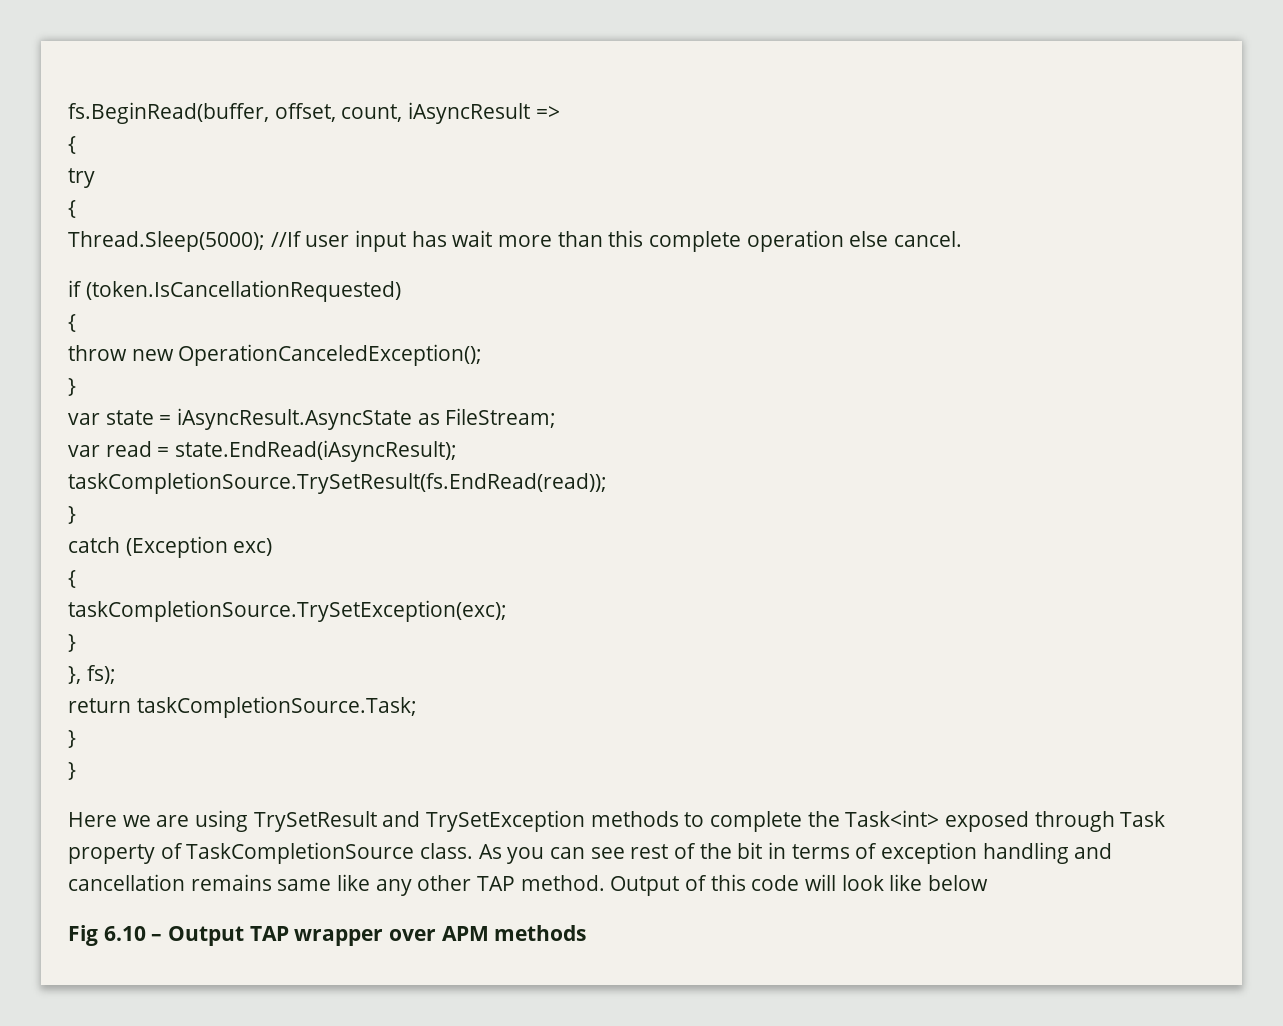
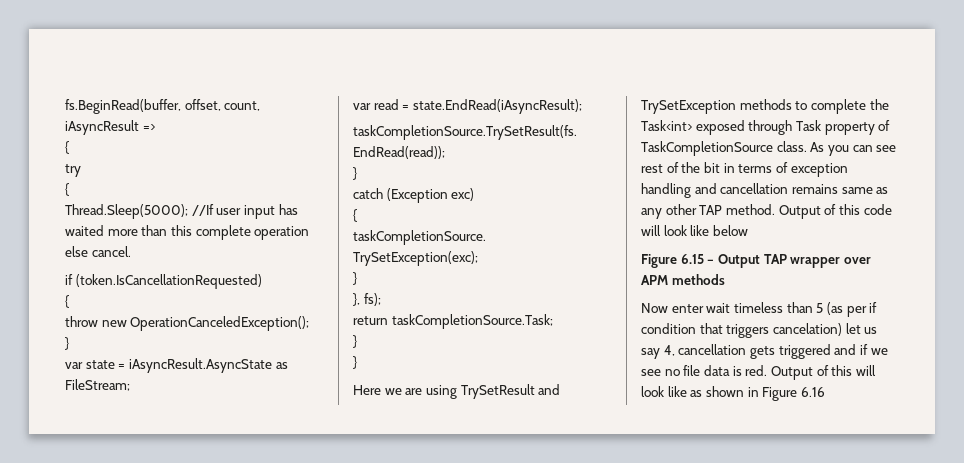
- Thread.Sleep(5000); //If user input has wait more than this complete operation else cancel.
+ Thread.Sleep(5000); //If user input has waited more than this complete operation else cancel.
- As you can see rest of the bit in terms of exception handling and cancellation remains same like any other TAP method.
+ As you can see rest of the bit in terms of exception handling and cancellation remains same as any other TAP method.
- Fig 6.10 – Output TAP wrapper over APM methods
+ Figure 6.15 – Output TAP wrapper over APM methods
+ Now enter wait timeless than 5 (as per if condition that triggers cancelation) let us say 4, cancellation gets triggered and if we see no file data is red. Output of this will look like as shown in Figure 6.16

